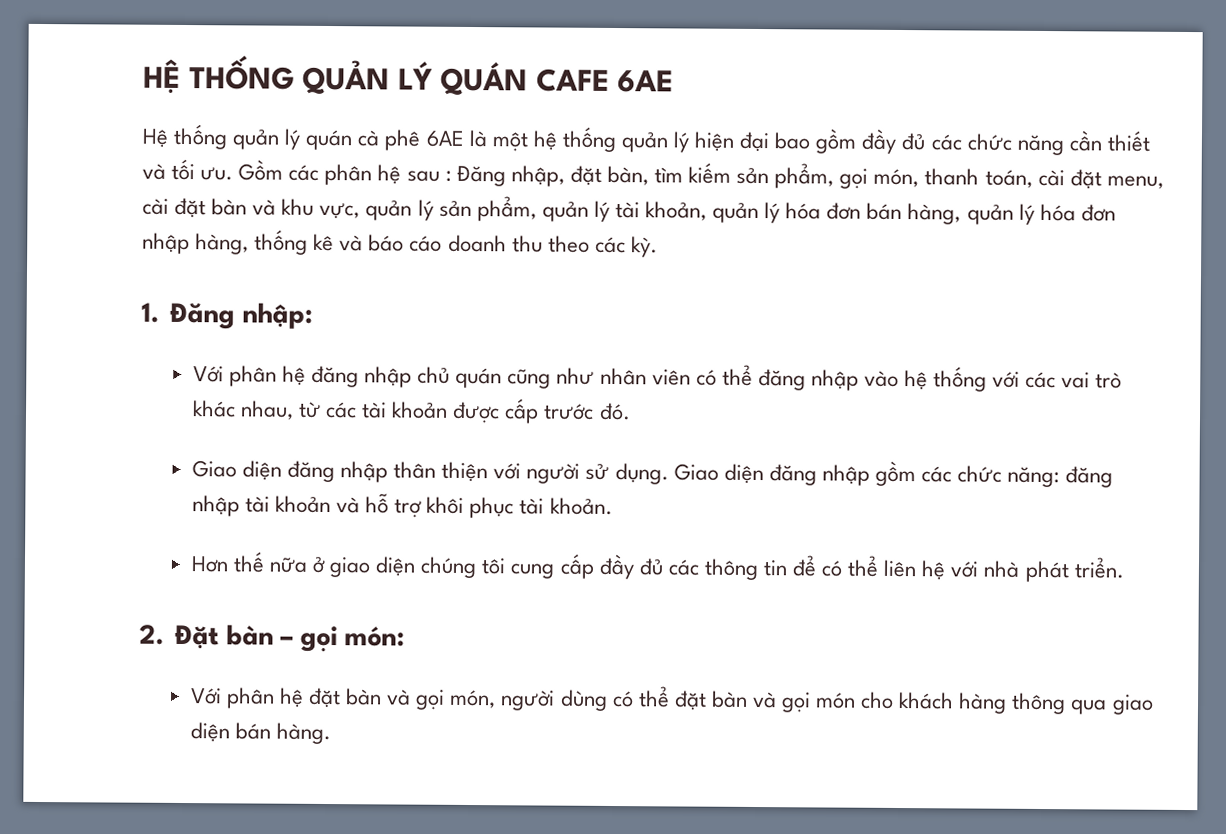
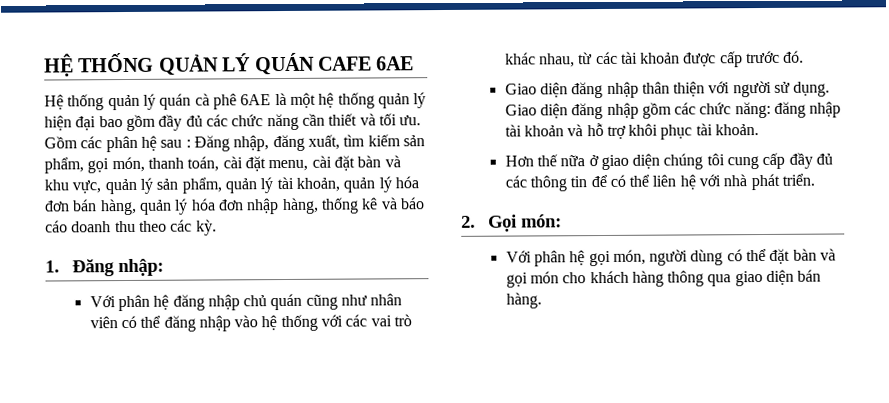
- Gồm các phân hệ sau : Đăng nhập, đặt bàn, tìm kiếm sản phẩm, gọi món, thanh toán, cài đặt menu, cài đặt bàn và khu vực, quản lý sản phẩm, quản lý tài khoản, quản lý hóa đơn bán hàng, quản lý hóa đơn nhập hàng, thống kê và báo cáo doanh thu theo các kỳ.
+ Gồm các phân hệ sau : Đăng nhập, đăng xuất, tìm kiếm sản phẩm, gọi món, thanh toán, cài đặt menu, cài đặt bàn và khu vực, quản lý sản phẩm, quản lý tài khoản, quản lý hóa đơn bán hàng, quản lý hóa đơn nhập hàng, thống kê và báo cáo doanh thu theo các kỳ.
- 2. Đặt bàn – gọi món:
+ 2. Gọi món:
- Với phân hệ đặt bàn và gọi món, người dùng có thể đặt bàn và gọi món cho khách hàng thông qua giao diện bán hàng.
+ Với phân hệ gọi món, người dùng có thể đặt bàn và gọi món cho khách hàng thông qua giao diện bán hàng.

